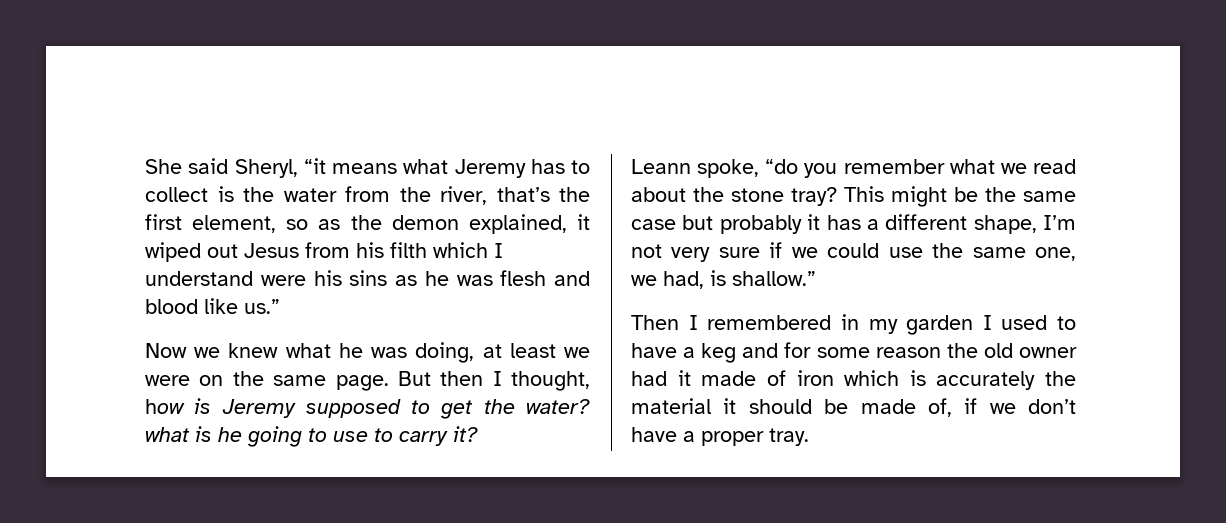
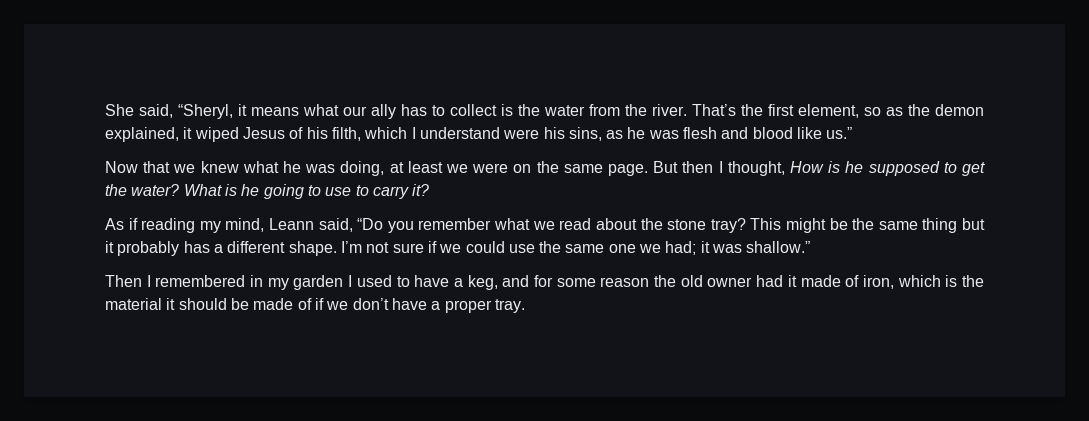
- She said Sheryl, “it means what Jeremy has to collect is the water from the river, that’s the first element, so as the demon explained, it wiped out Jesus from his filth which I understand were his sins as he was flesh and blood like us.”
+ She said, “Sheryl, it means what our ally has to collect is the water from the river. That’s the first element, so as the demon explained, it wiped Jesus of his filth, which I understand were his sins, as he was flesh and blood like us.”
- Now we knew what he was doing, at least we were on the same page.
+ Now that we knew what he was doing, at least we were on the same page.
- But then I thought, how is Jeremy supposed to get the water? what is he going to use to carry it?
+ But then I thought, How is he supposed to get the water? What is he going to use to carry it?
- Leann spoke, “do you remember what we read about the stone tray?
+ As if reading my mind, Leann said, “Do you remember what we read about the stone tray?
- This might be the same case but probably it has a different shape, I’m not very sure if we could use the same one, we had, is shallow.”
+ This might be the same thing but it probably has a different shape. I’m not sure if we could use the same one we had; it was shallow.”
- Then I remembered in my garden I used to have a keg and for some reason the old owner had it made of iron which is accurately the material it should be made of, if we don’t have a proper tray.
+ Then I remembered in my garden I used to have a keg, and for some reason the old owner had it made of iron, which is the material it should be made of if we don’t have a proper tray.

